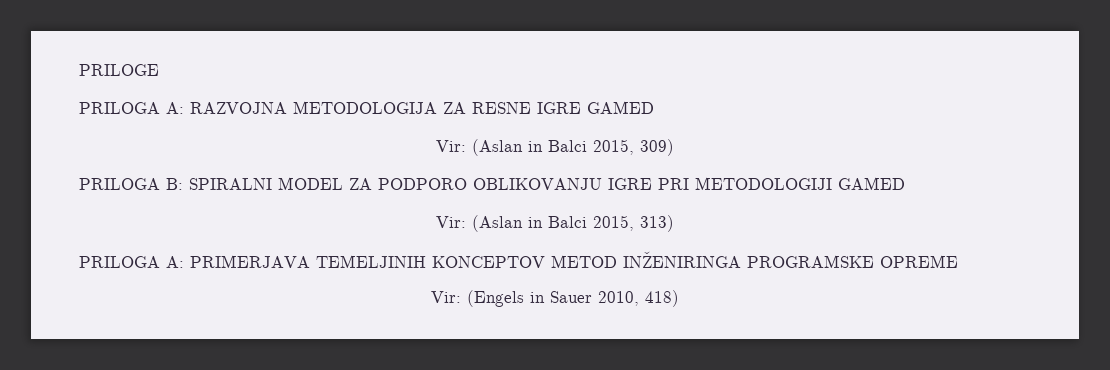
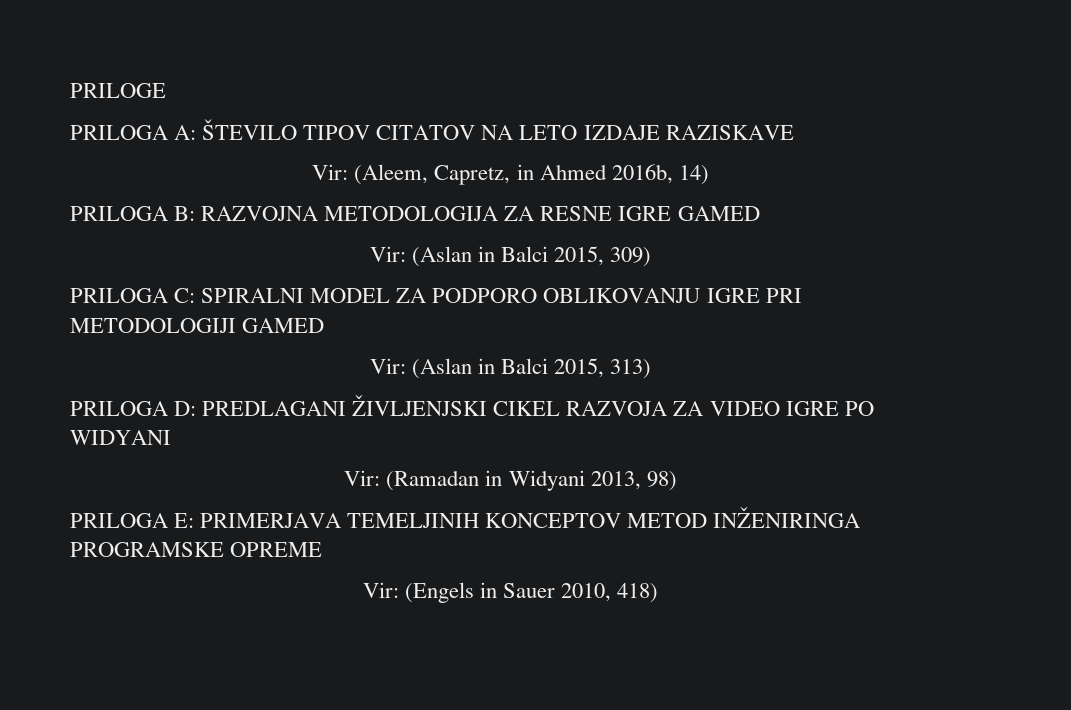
- PRILOGA A: RAZVOJNA METODOLOGIJA ZA RESNE IGRE GAMED
+ PRILOGA A: ŠTEVILO TIPOV CITATOV NA LETO IZDAJE RAZISKAVE
+ Vir: (Aleem, Capretz, in Ahmed 2016b, 14)
+ PRILOGA B: RAZVOJNA METODOLOGIJA ZA RESNE IGRE GAMED
- PRILOGA B: SPIRALNI MODEL ZA PODPORO OBLIKOVANJU IGRE PRI METODOLOGIJI GAMED
+ PRILOGA C: SPIRALNI MODEL ZA PODPORO OBLIKOVANJU IGRE PRI METODOLOGIJI GAMED
- PRILOGA A: PRIMERJAVA TEMELJINIH KONCEPTOV METOD INŽENIRINGA PROGRAMSKE OPREME
+ PRILOGA D: PREDLAGANI ŽIVLJENJSKI CIKEL RAZVOJA ZA VIDEO IGRE PO WIDYANI
+ Vir: (Ramadan in Widyani 2013, 98)
+ PRILOGA E: PRIMERJAVA TEMELJINIH KONCEPTOV METOD INŽENIRINGA PROGRAMSKE OPREME

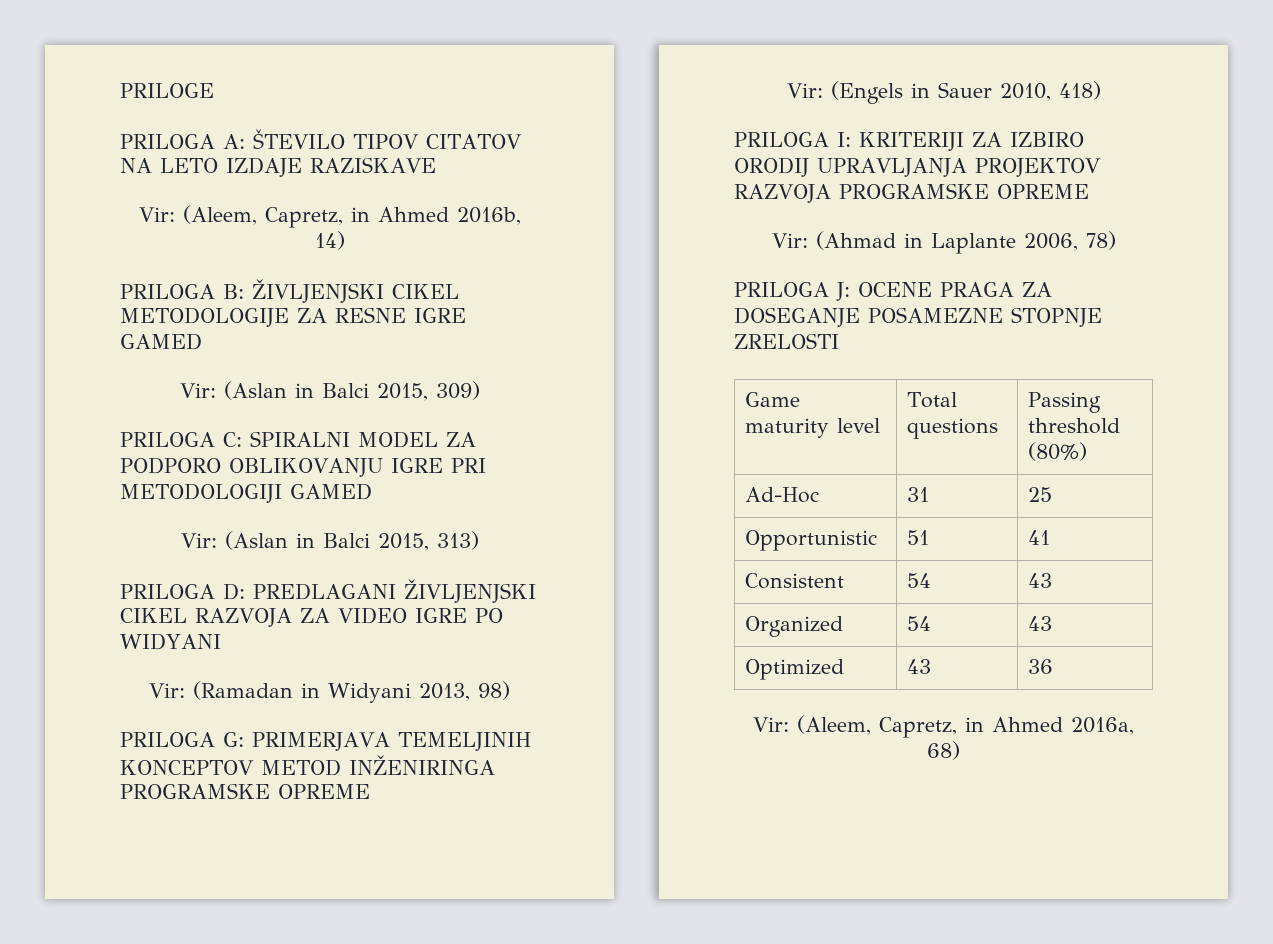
- PRILOGA B: RAZVOJNA METODOLOGIJA ZA RESNE IGRE GAMED
+ PRILOGA B: ŽIVLJENJSKI CIKEL METODOLOGIJE ZA RESNE IGRE GAMED
- PRILOGA E: PRIMERJAVA TEMELJINIH KONCEPTOV METOD INŽENIRINGA PROGRAMSKE OPREME
+ PRILOGA G: PRIMERJAVA TEMELJINIH KONCEPTOV METOD INŽENIRINGA PROGRAMSKE OPREME
+ PRILOGA I: KRITERIJI ZA IZBIRO ORODIJ UPRAVLJANJA PROJEKTOV RAZVOJA PROGRAMSKE OPREME
+ Vir: (Ahmad in Laplante 2006, 78)
+ PRILOGA J: OCENE PRAGA ZA DOSEGANJE POSAMEZNE STOPNJE ZRELOSTI
+ Game maturity level | Total questions | Passing threshold (80%)
+ Ad-Hoc | 31 | 25
+ Opportunistic | 51 | 41
+ Consistent | 54 | 43
+ Organized | 54 | 43
+ Optimized | 43 | 36
+ Vir: (Aleem, Capretz, in Ahmed 2016a, 68)

